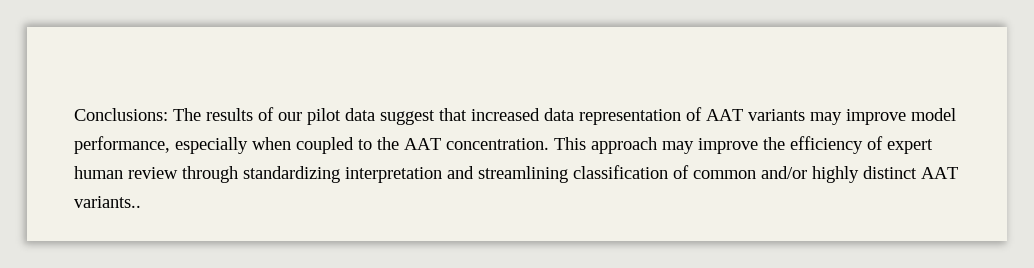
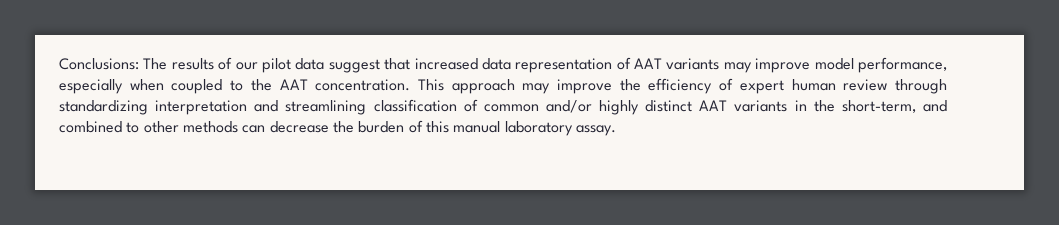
- This approach may improve the efficiency of expert human review through standardizing interpretation and streamlining classification of common and/or highly distinct AAT variants..
+ This approach may improve the efficiency of expert human review through standardizing interpretation and streamlining classification of common and/or highly distinct AAT variants in the short-term, and combined to other methods can decrease the burden of this manual laboratory assay.

